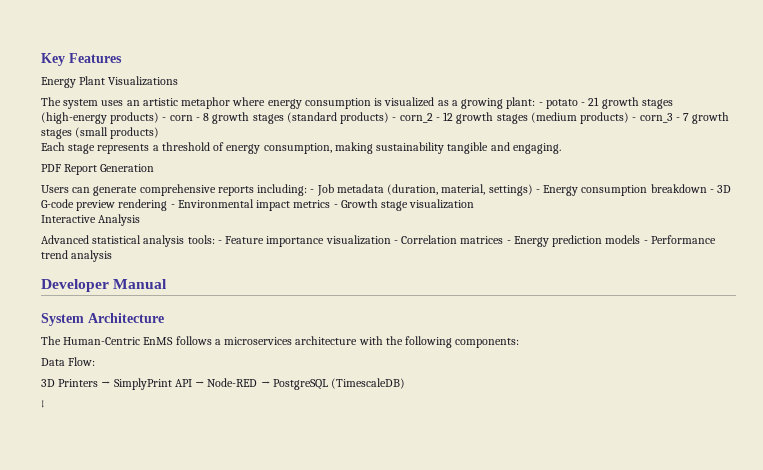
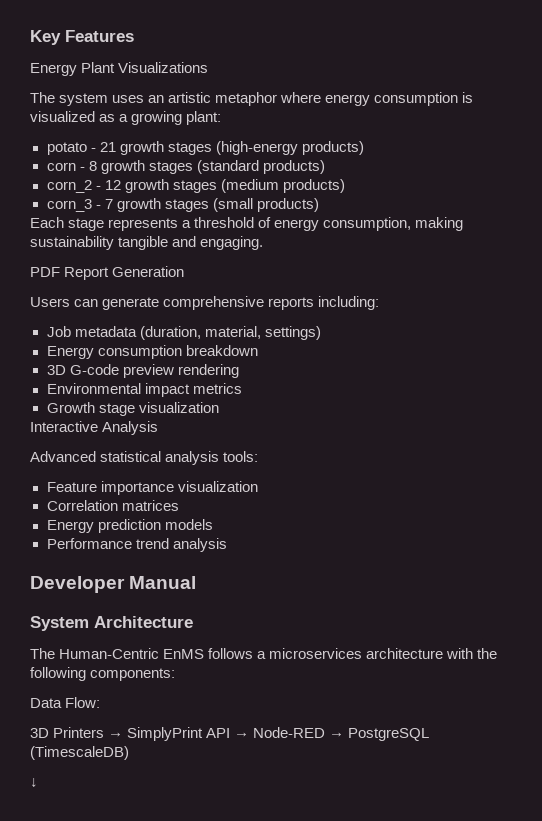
- The system uses an artistic metaphor where energy consumption is visualized as a growing plant: - potato - 21 growth stages (high-energy products) - corn - 8 growth stages (standard products) - corn_2 - 12 growth stages (medium products) - corn_3 - 7 growth stages (small products)
+ The system uses an artistic metaphor where energy consumption is visualized as a growing plant:
+ potato - 21 growth stages (high-energy products)
+ corn - 8 growth stages (standard products)
+ corn_2 - 12 growth stages (medium products)
+ corn_3 - 7 growth stages (small products)
- Users can generate comprehensive reports including: - Job metadata (duration, material, settings) - Energy consumption breakdown - 3D G-code preview rendering - Environmental impact metrics - Growth stage visualization
+ Users can generate comprehensive reports including:
+ Job metadata (duration, material, settings)
+ Energy consumption breakdown
+ 3D G-code preview rendering
+ Environmental impact metrics
+ Growth stage visualization
- Advanced statistical analysis tools: - Feature importance visualization - Correlation matrices - Energy prediction models - Performance trend analysis
+ Advanced statistical analysis tools:
+ Feature importance visualization
+ Correlation matrices
+ Energy prediction models
+ Performance trend analysis

